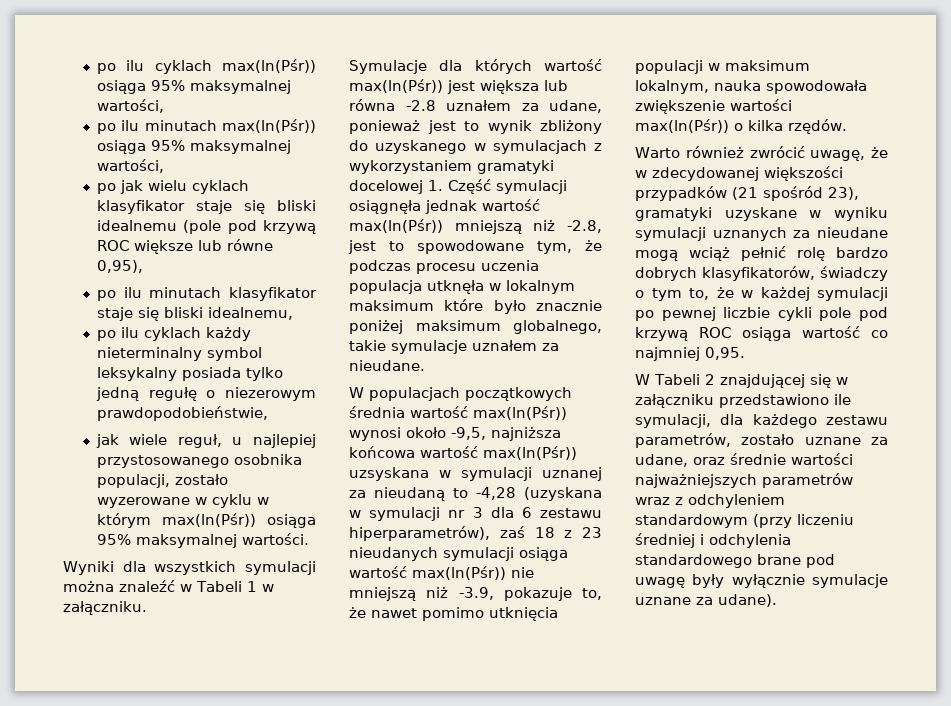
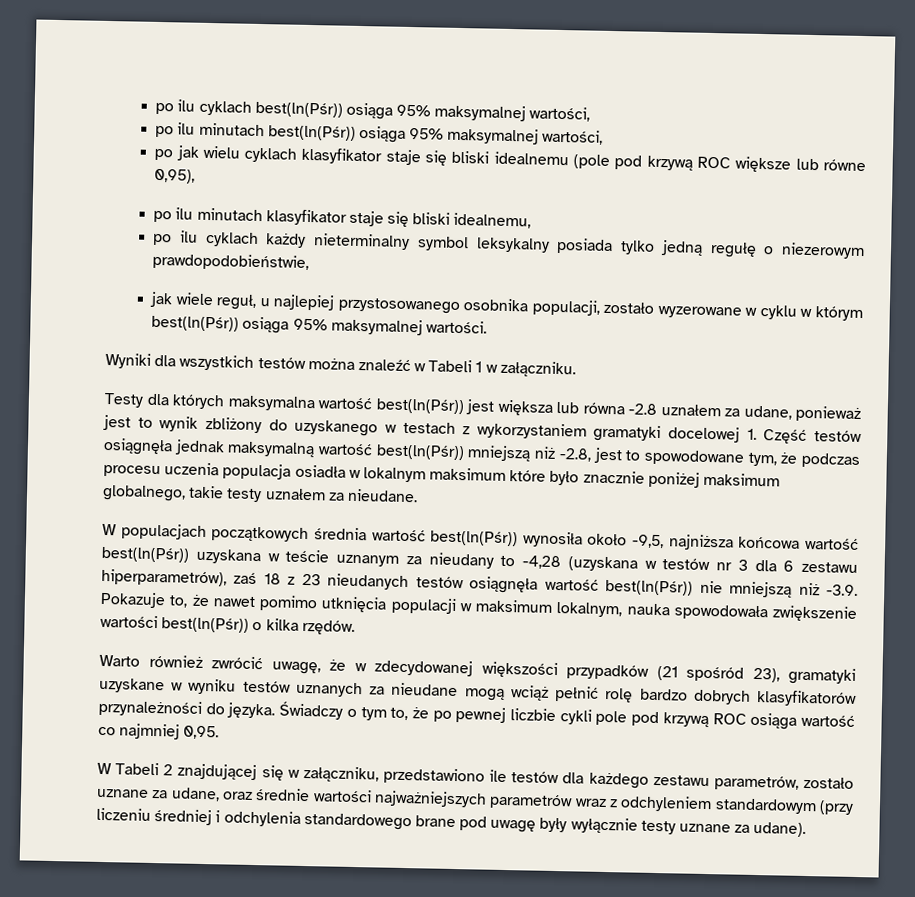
- po ilu cyklach max(ln(Pśr)) osiąga 95% maksymalnej wartości,
+ po ilu cyklach best(ln(Pśr)) osiąga 95% maksymalnej wartości,
- po ilu minutach max(ln(Pśr)) osiąga 95% maksymalnej wartości,
+ po ilu minutach best(ln(Pśr)) osiąga 95% maksymalnej wartości,
- jak wiele reguł, u najlepiej przystosowanego osobnika populacji, zostało wyzerowane w cyklu w którym max(ln(Pśr)) osiąga 95% maksymalnej wartości.
+ jak wiele reguł, u najlepiej przystosowanego osobnika populacji, zostało wyzerowane w cyklu w którym best(ln(Pśr)) osiąga 95% maksymalnej wartości.
- Wyniki dla wszystkich symulacji można znaleźć w Tabeli 1 w załączniku.
+ Wyniki dla wszystkich testów można znaleźć w Tabeli 1 w załączniku.
- Symulacje dla których wartość max(ln(Pśr)) jest większa lub równa -2.8 uznałem za udane, ponieważ jest to wynik zbliżony do uzyskanego w symulacjach z wykorzystaniem gramatyki docelowej 1. Część symulacji osiągnęła jednak wartość max(ln(Pśr)) mniejszą niż -2.8, jest to spowodowane tym, że podczas procesu uczenia populacja utknęła w lokalnym maksimum które było znacznie poniżej maksimum globalnego, takie symulacje uznałem za nieudane.
+ Testy dla których maksymalna wartość best(ln(Pśr)) jest większa lub równa -2.8 uznałem za udane, ponieważ jest to wynik zbliżony do uzyskanego w testach z wykorzystaniem gramatyki docelowej 1. Część testów osiągnęła jednak maksymalną wartość best(ln(Pśr)) mniejszą niż -2.8, jest to spowodowane tym, że podczas procesu uczenia populacja osiadła w lokalnym maksimum które było znacznie poniżej maksimum globalnego, takie testy uznałem za nieudane.
- W populacjach początkowych średnia wartość max(ln(Pśr)) wynosi około -9,5, najniższa końcowa wartość max(ln(Pśr)) uzsyskana w symulacji uznanej za nieudaną to -4,28 (uzyskana w symulacji nr 3 dla 6 zestawu hiperparametrów), zaś 18 z 23 nieudanych symulacji osiąga wartość max(ln(Pśr)) nie mniejszą niż -3.9, pokazuje to, że nawet pomimo utknięcia populacji w maksimum lokalnym, nauka spowodowała zwiększenie wartości max(ln(Pśr)) o kilka rzędów.
+ W populacjach początkowych średnia wartość best(ln(Pśr)) wynosiła około -9,5, najniższa końcowa wartość best(ln(Pśr)) uzyskana w teście uznanym za nieudany to -4,28 (uzyskana w testów nr 3 dla 6 zestawu hiperparametrów), zaś 18 z 23 nieudanych testów osiągnęła wartość best(ln(Pśr)) nie mniejszą niż -3.9. Pokazuje to, że nawet pomimo utknięcia populacji w maksimum lokalnym, nauka spowodowała zwiększenie wartości best(ln(Pśr)) o kilka rzędów.
- Warto również zwrócić uwagę, że w zdecydowanej większości przypadków (21 spośród 23), gramatyki uzyskane w wyniku symulacji uznanych za nieudane mogą wciąż pełnić rolę bardzo dobrych klasyfikatorów, świadczy o tym to, że w każdej symulacji po pewnej liczbie cykli pole pod krzywą ROC osiąga wartość co najmniej 0,95.
+ Warto również zwrócić uwagę, że w zdecydowanej większości przypadków (21 spośród 23), gramatyki uzyskane w wyniku testów uznanych za nieudane mogą wciąż pełnić rolę bardzo dobrych klasyfikatorów przynależności do języka. Świadczy o tym to, że po pewnej liczbie cykli pole pod krzywą ROC osiąga wartość co najmniej 0,95.
- W Tabeli 2 znajdującej się w załączniku przedstawiono ile symulacji, dla każdego zestawu parametrów, zostało uznane za udane, oraz średnie wartości najważniejszych parametrów wraz z odchyleniem standardowym (przy liczeniu średniej i odchylenia standardowego brane pod uwagę były wyłącznie symulacje uznane za udane).
+ W Tabeli 2 znajdującej się w załączniku, przedstawiono ile testów dla każdego zestawu parametrów, zostało uznane za udane, oraz średnie wartości najważniejszych parametrów wraz z odchyleniem standardowym (przy liczeniu średniej i odchylenia standardowego brane pod uwagę były wyłącznie testy uznane za udane).

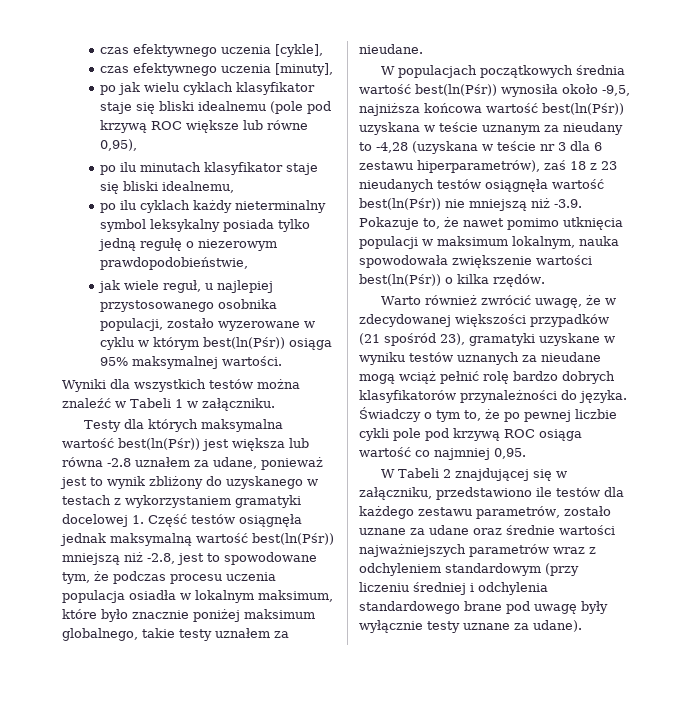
- po ilu cyklach best(ln(Pśr)) osiąga 95% maksymalnej wartości,
- po ilu minutach best(ln(Pśr)) osiąga 95% maksymalnej wartości,
+ czas efektywnego uczenia [cykle],
+ czas efektywnego uczenia [minuty],
- Testy dla których maksymalna wartość best(ln(Pśr)) jest większa lub równa -2.8 uznałem za udane, ponieważ jest to wynik zbliżony do uzyskanego w testach z wykorzystaniem gramatyki docelowej 1. Część testów osiągnęła jednak maksymalną wartość best(ln(Pśr)) mniejszą niż -2.8, jest to spowodowane tym, że podczas procesu uczenia populacja osiadła w lokalnym maksimum które było znacznie poniżej maksimum globalnego, takie testy uznałem za nieudane.
+ Testy dla których maksymalna wartość best(ln(Pśr)) jest większa lub równa -2.8 uznałem za udane, ponieważ jest to wynik zbliżony do uzyskanego w testach z wykorzystaniem gramatyki docelowej 1. Część testów osiągnęła jednak maksymalną wartość best(ln(Pśr)) mniejszą niż -2.8, jest to spowodowane tym, że podczas procesu uczenia populacja osiadła w lokalnym maksimum, które było znacznie poniżej maksimum globalnego, takie testy uznałem za nieudane.
- W populacjach początkowych średnia wartość best(ln(Pśr)) wynosiła około -9,5, najniższa końcowa wartość best(ln(Pśr)) uzyskana w teście uznanym za nieudany to -4,28 (uzyskana w testów nr 3 dla 6 zestawu hiperparametrów), zaś 18 z 23 nieudanych testów osiągnęła wartość best(ln(Pśr)) nie mniejszą niż -3.9. Pokazuje to, że nawet pomimo utknięcia populacji w maksimum lokalnym, nauka spowodowała zwiększenie wartości best(ln(Pśr)) o kilka rzędów.
+ W populacjach początkowych średnia wartość best(ln(Pśr)) wynosiła około -9,5, najniższa końcowa wartość best(ln(Pśr)) uzyskana w teście uznanym za nieudany to -4,28 (uzyskana w teście nr 3 dla 6 zestawu hiperparametrów), zaś 18 z 23 nieudanych testów osiągnęła wartość best(ln(Pśr)) nie mniejszą niż -3.9. Pokazuje to, że nawet pomimo utknięcia populacji w maksimum lokalnym, nauka spowodowała zwiększenie wartości best(ln(Pśr)) o kilka rzędów.
- W Tabeli 2 znajdującej się w załączniku, przedstawiono ile testów dla każdego zestawu parametrów, zostało uznane za udane, oraz średnie wartości najważniejszych parametrów wraz z odchyleniem standardowym (przy liczeniu średniej i odchylenia standardowego brane pod uwagę były wyłącznie testy uznane za udane).
+ W Tabeli 2 znajdującej się w załączniku, przedstawiono ile testów dla każdego zestawu parametrów, zostało uznane za udane oraz średnie wartości najważniejszych parametrów wraz z odchyleniem standardowym (przy liczeniu średniej i odchylenia standardowego brane pod uwagę były wyłącznie testy uznane za udane).

